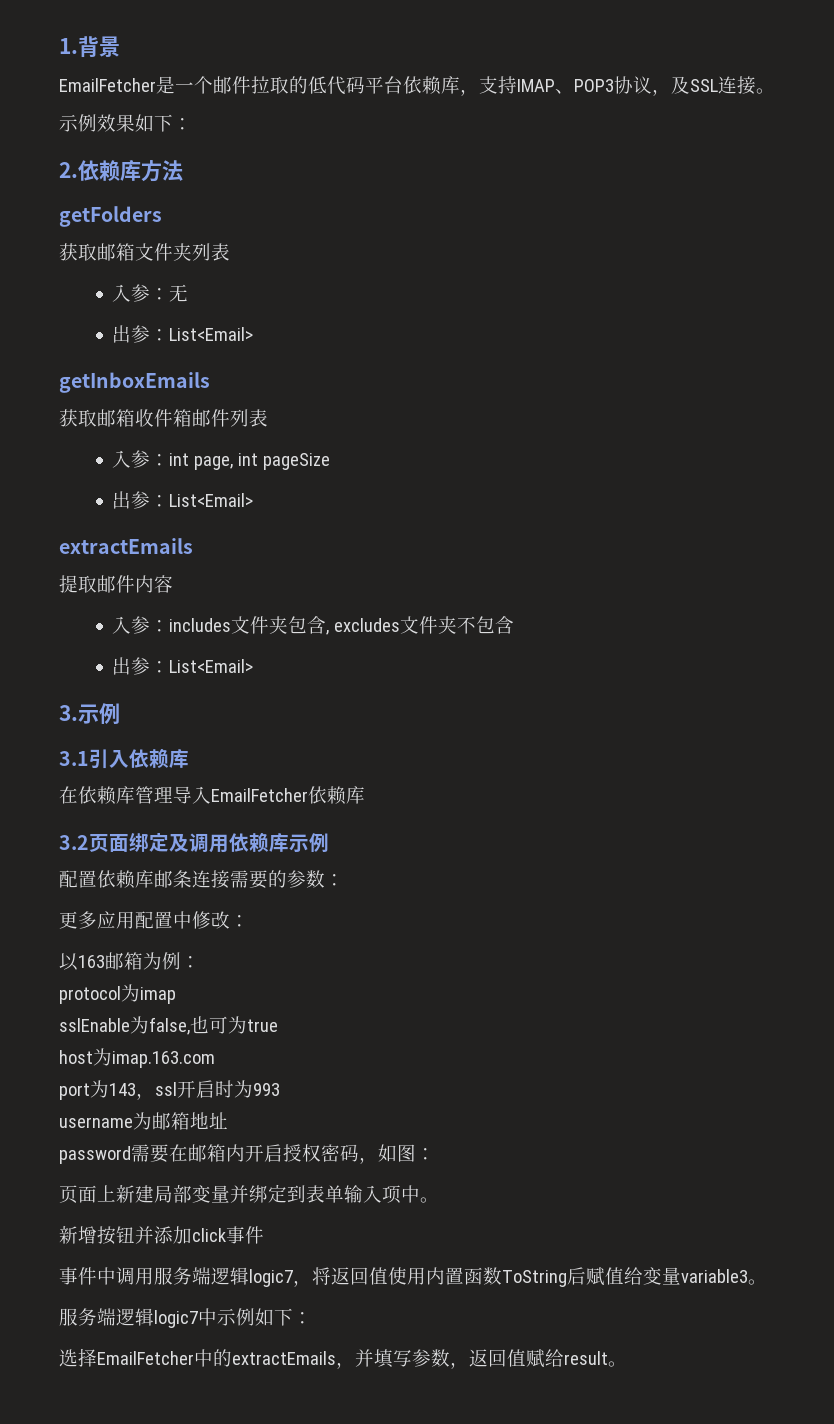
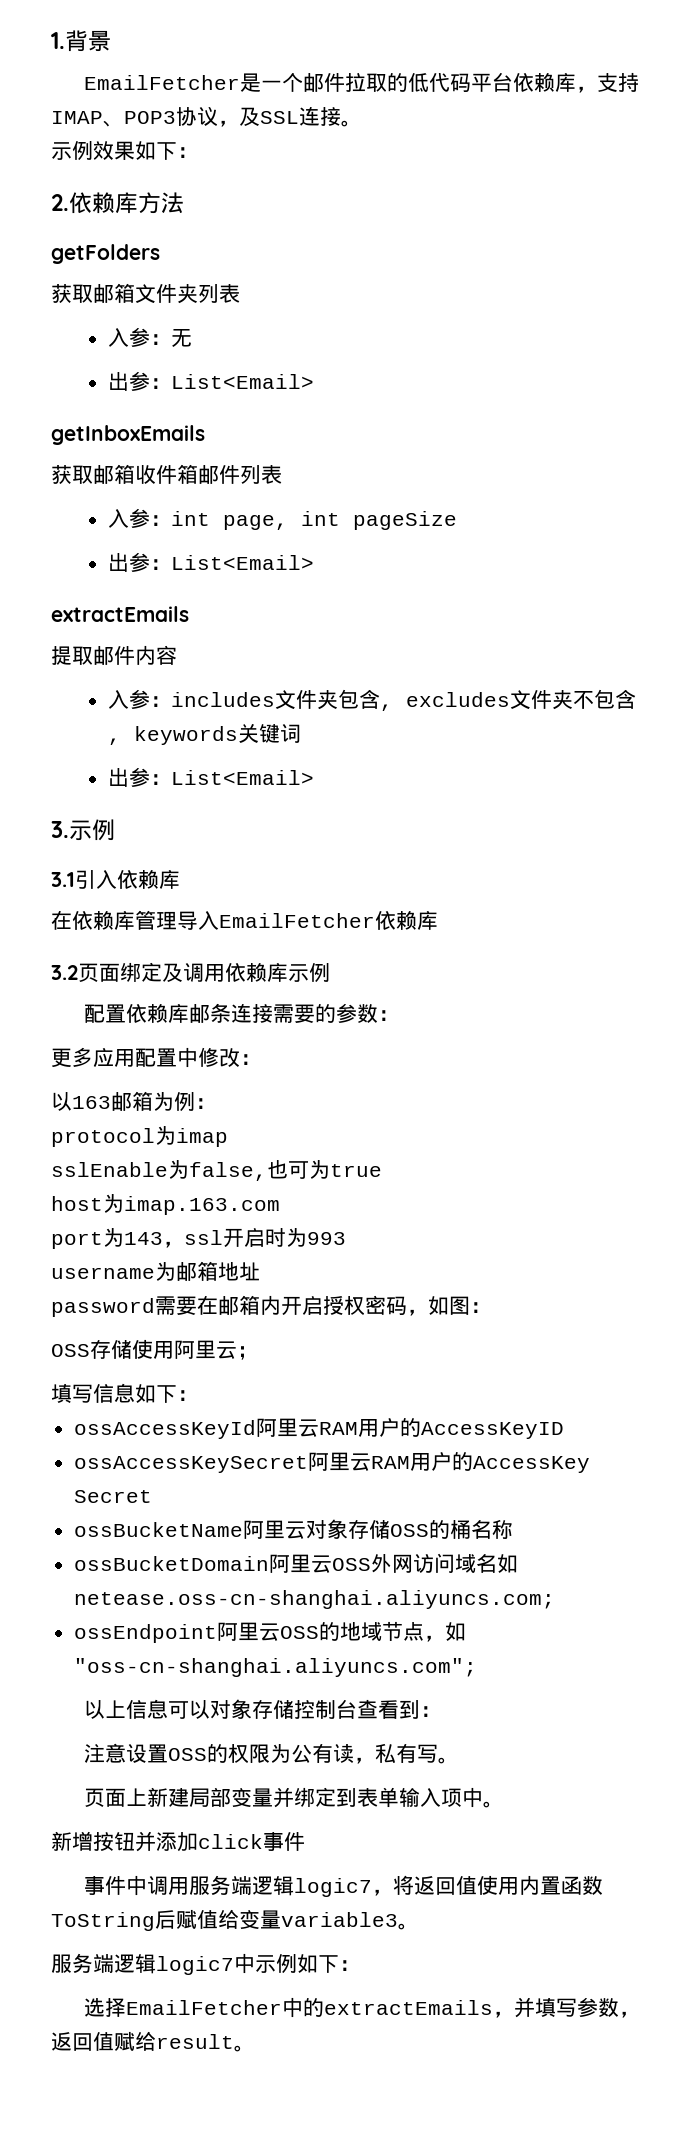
- 入参：includes文件夹包含, excludes文件夹不包含
+ 入参：includes文件夹包含, excludes文件夹不包含, keywords关键词
+ OSS存储使用阿里云；
+ 填写信息如下：
+ ossAccessKeyId阿里云RAM用户的AccessKeyID
+ ossAccessKeySecret阿里云RAM用户的AccessKey Secret
+ ossBucketName阿里云对象存储OSS的桶名称
+ ossBucketDomain阿里云OSS外网访问域名如netease.oss-cn-shanghai.aliyuncs.com;
+ ossEndpoint阿里云OSS的地域节点，如"oss-cn-shanghai.aliyuncs.com";
+ 以上信息可以对象存储控制台查看到：
+ 注意设置OSS的权限为公有读，私有写。

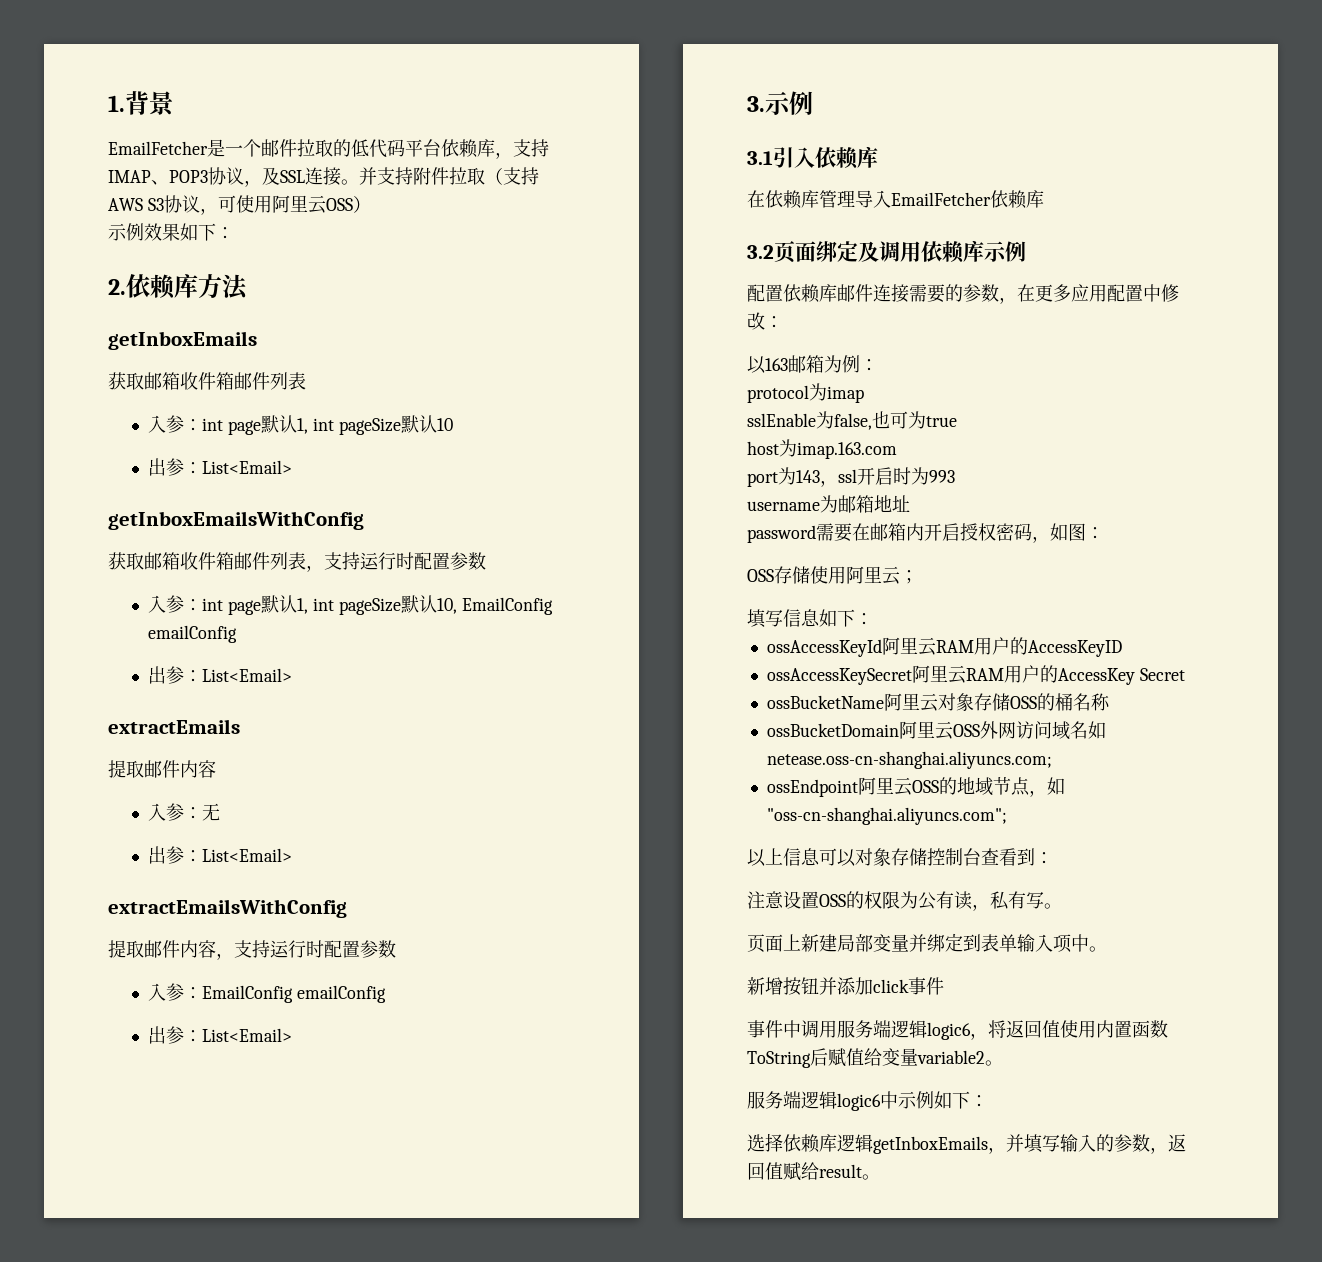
+ 并支持附件拉取（支持AWS S3协议，可使用阿里云OSS）
- getFolders
- 获取邮箱文件夹列表
- 入参：无
- 出参：List<Email>
- 入参：int page, int pageSize
+ 入参：int page默认1, int pageSize默认10
+ 出参：List<Email>
+ getInboxEmailsWithConfig
+ 获取邮箱收件箱邮件列表，支持运行时配置参数
+ 入参：int page默认1, int pageSize默认10, EmailConfig emailConfig
- 入参：includes文件夹包含, excludes文件夹不包含, keywords关键词
+ 入参：无
+ 出参：List<Email>
+ extractEmailsWithConfig
+ 提取邮件内容，支持运行时配置参数
+ 入参：EmailConfig emailConfig
- 配置依赖库邮条连接需要的参数：
- 更多应用配置中修改：
+ 配置依赖库邮件连接需要的参数，在更多应用配置中修改：
- 事件中调用服务端逻辑logic7，将返回值使用内置函数ToString后赋值给变量variable3。
+ 事件中调用服务端逻辑logic6，将返回值使用内置函数ToString后赋值给变量variable2。
- 服务端逻辑logic7中示例如下：
+ 服务端逻辑logic6中示例如下：
- 选择EmailFetcher中的extractEmails，并填写参数，返回值赋给result。
+ 选择依赖库逻辑getInboxEmails，并填写输入的参数，返回值赋给result。

